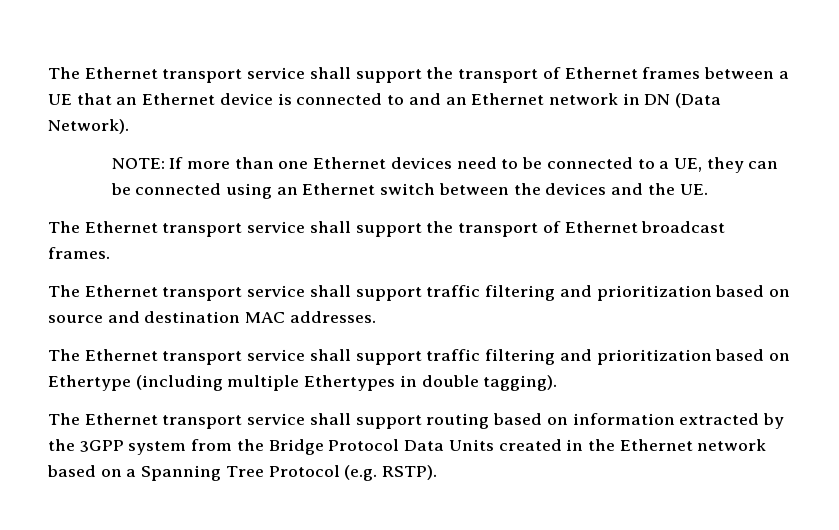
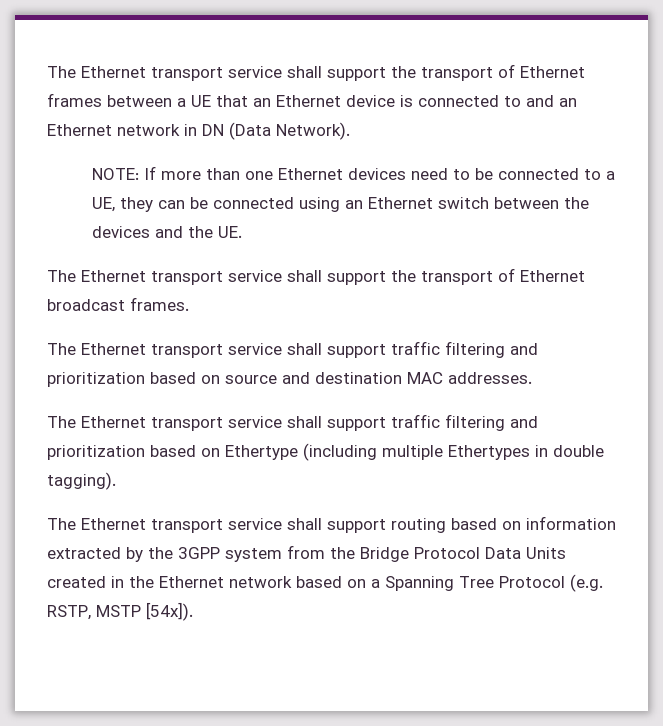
- The Ethernet transport service shall support routing based on information extracted by the 3GPP system from the Bridge Protocol Data Units created in the Ethernet network based on a Spanning Tree Protocol (e.g. RSTP).
+ The Ethernet transport service shall support routing based on information extracted by the 3GPP system from the Bridge Protocol Data Units created in the Ethernet network based on a Spanning Tree Protocol (e.g. RSTP, MSTP [54x]).

